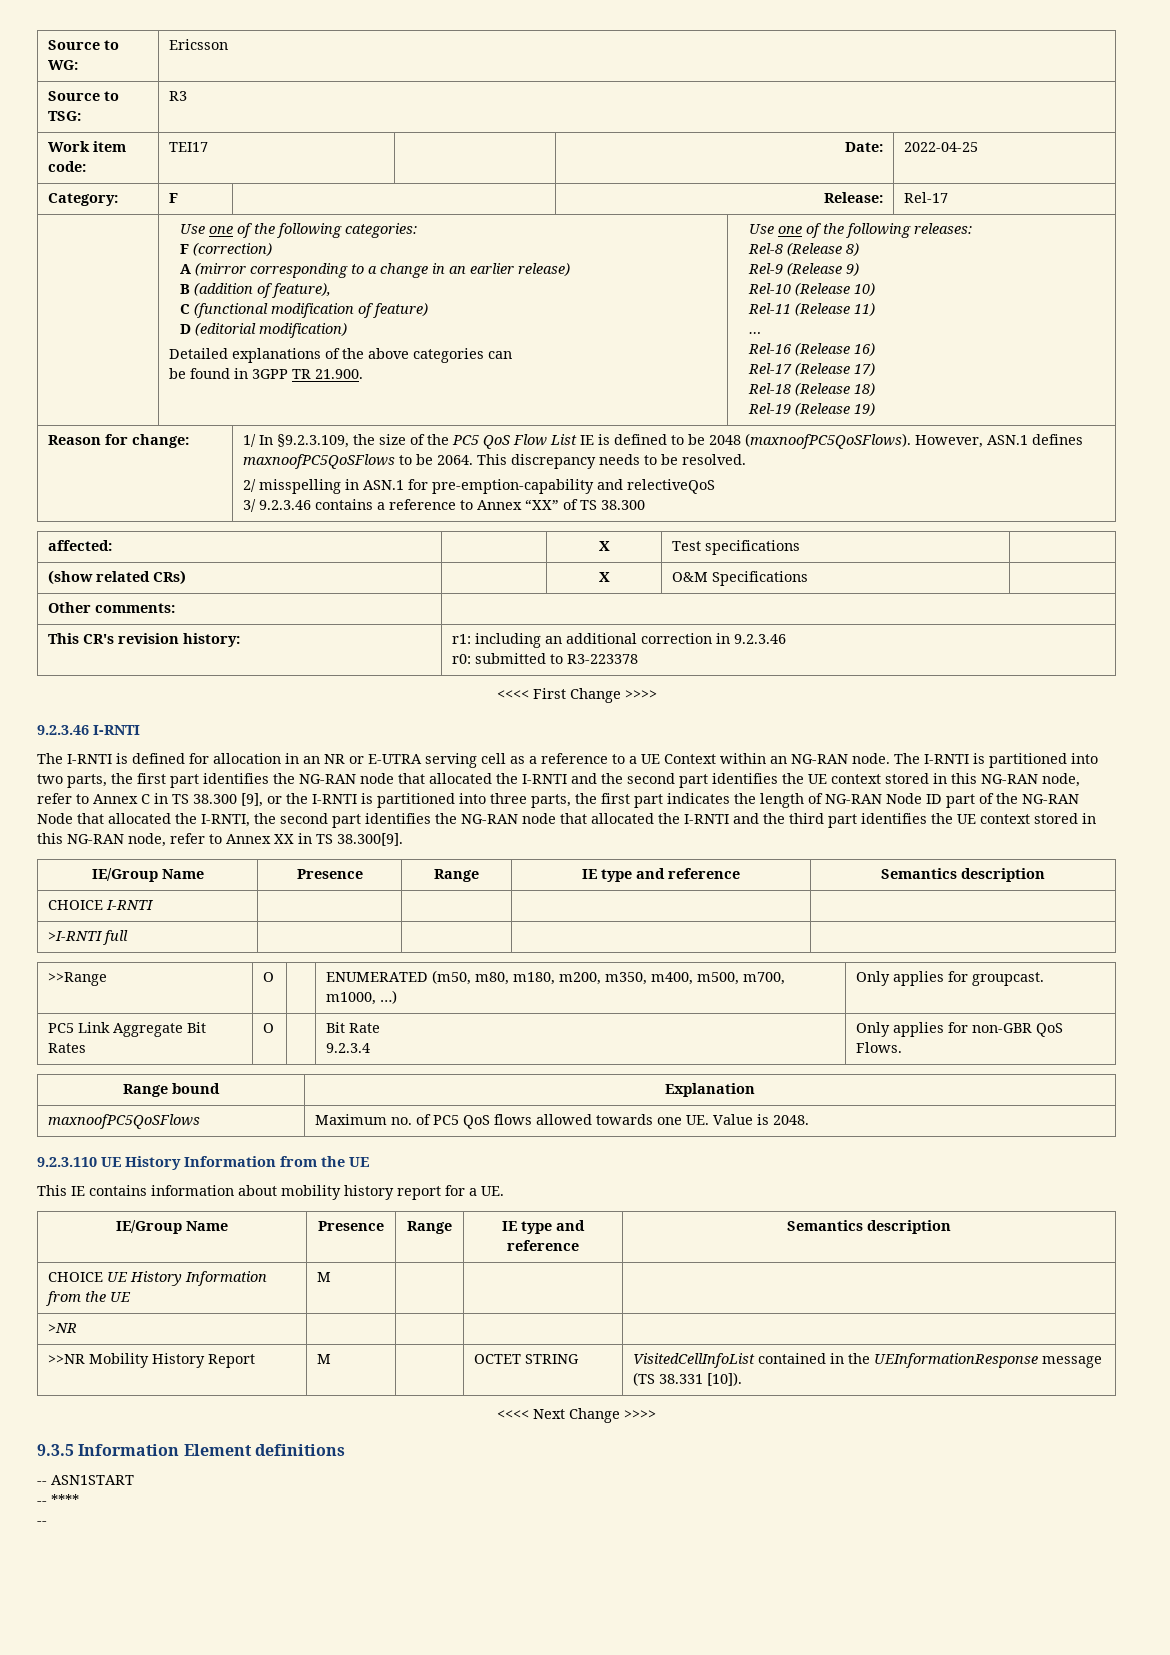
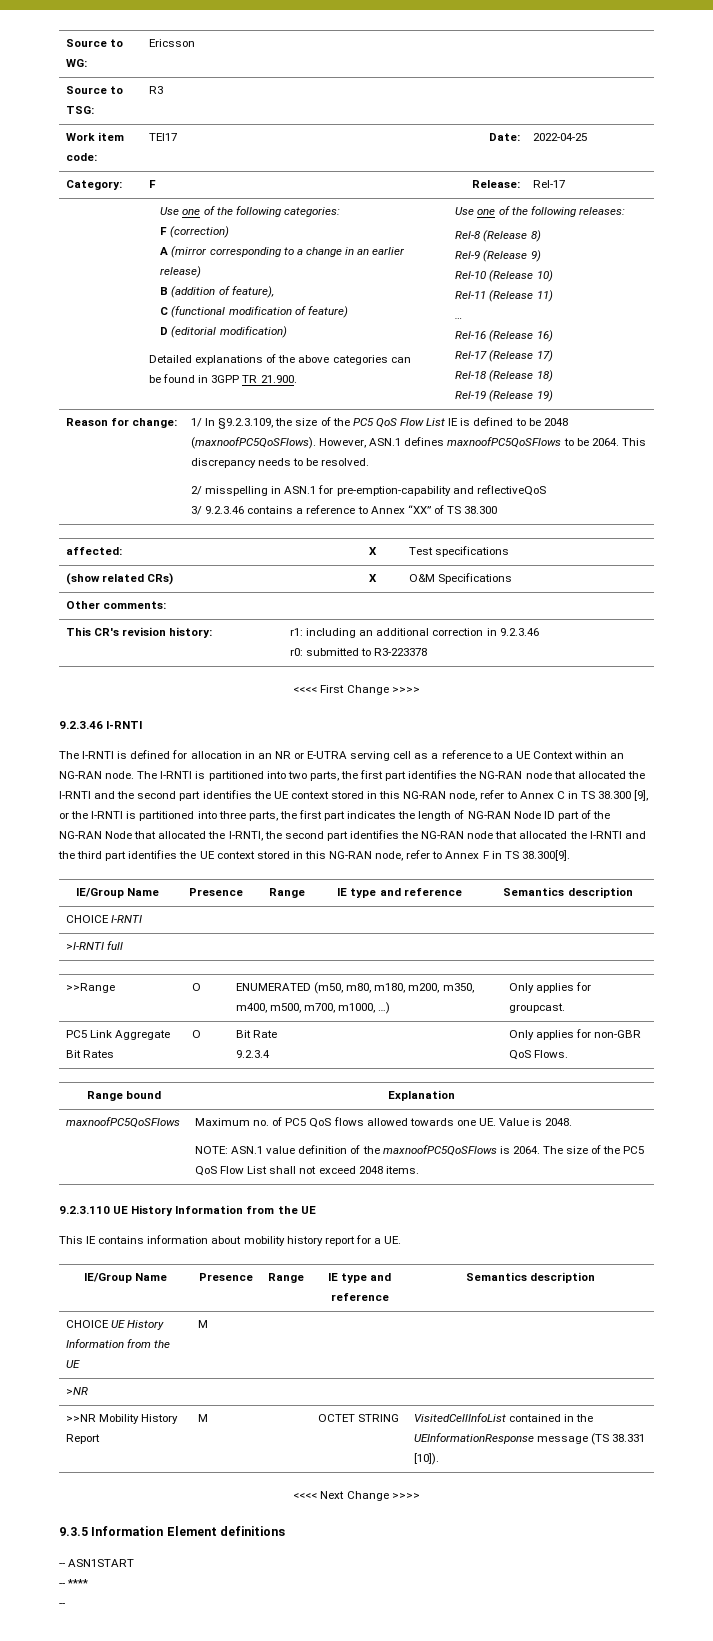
- 2/ misspelling in ASN.1 for pre-emption-capability and relectiveQoS
+ 2/ misspelling in ASN.1 for pre-emption-capability and reflectiveQoS
- The I-RNTI is partitioned into two parts, the first part identifies the NG-RAN node that allocated the I-RNTI and the second part identifies the UE context stored in this NG-RAN node, refer to Annex C in TS 38.300 [9], or the I-RNTI is partitioned into three parts, the first part indicates the length of NG-RAN Node ID part of the NG-RAN Node that allocated the I-RNTI, the second part identifies the NG-RAN node that allocated the I-RNTI and the third part identifies the UE context stored in this NG-RAN node, refer to Annex XX in TS 38.300[9].
+ The I-RNTI is partitioned into two parts, the first part identifies the NG-RAN node that allocated the I-RNTI and the second part identifies the UE context stored in this NG-RAN node, refer to Annex C in TS 38.300 [9], or the I-RNTI is partitioned into three parts, the first part indicates the length of NG-RAN Node ID part of the NG-RAN Node that allocated the I-RNTI, the second part identifies the NG-RAN node that allocated the I-RNTI and the third part identifies the UE context stored in this NG-RAN node, refer to Annex F in TS 38.300[9].
  maxnoofPC5QoSFlows | Maximum no. of PC5 QoS flows allowed towards one UE. Value is 2048.
+ NOTE: ASN.1 value definition of the maxnoofPC5QoSFlows is 2064. The size of the PC5 QoS Flow List shall not exceed 2048 items.

